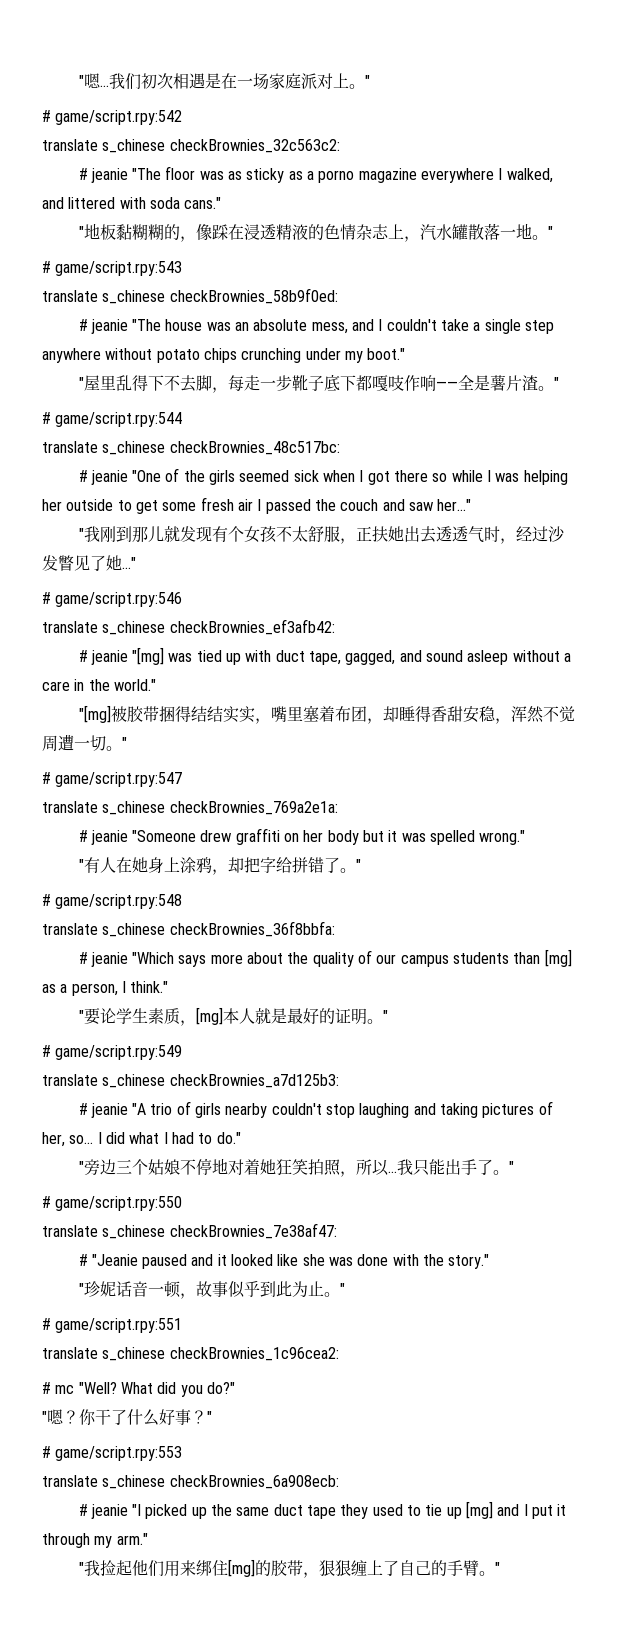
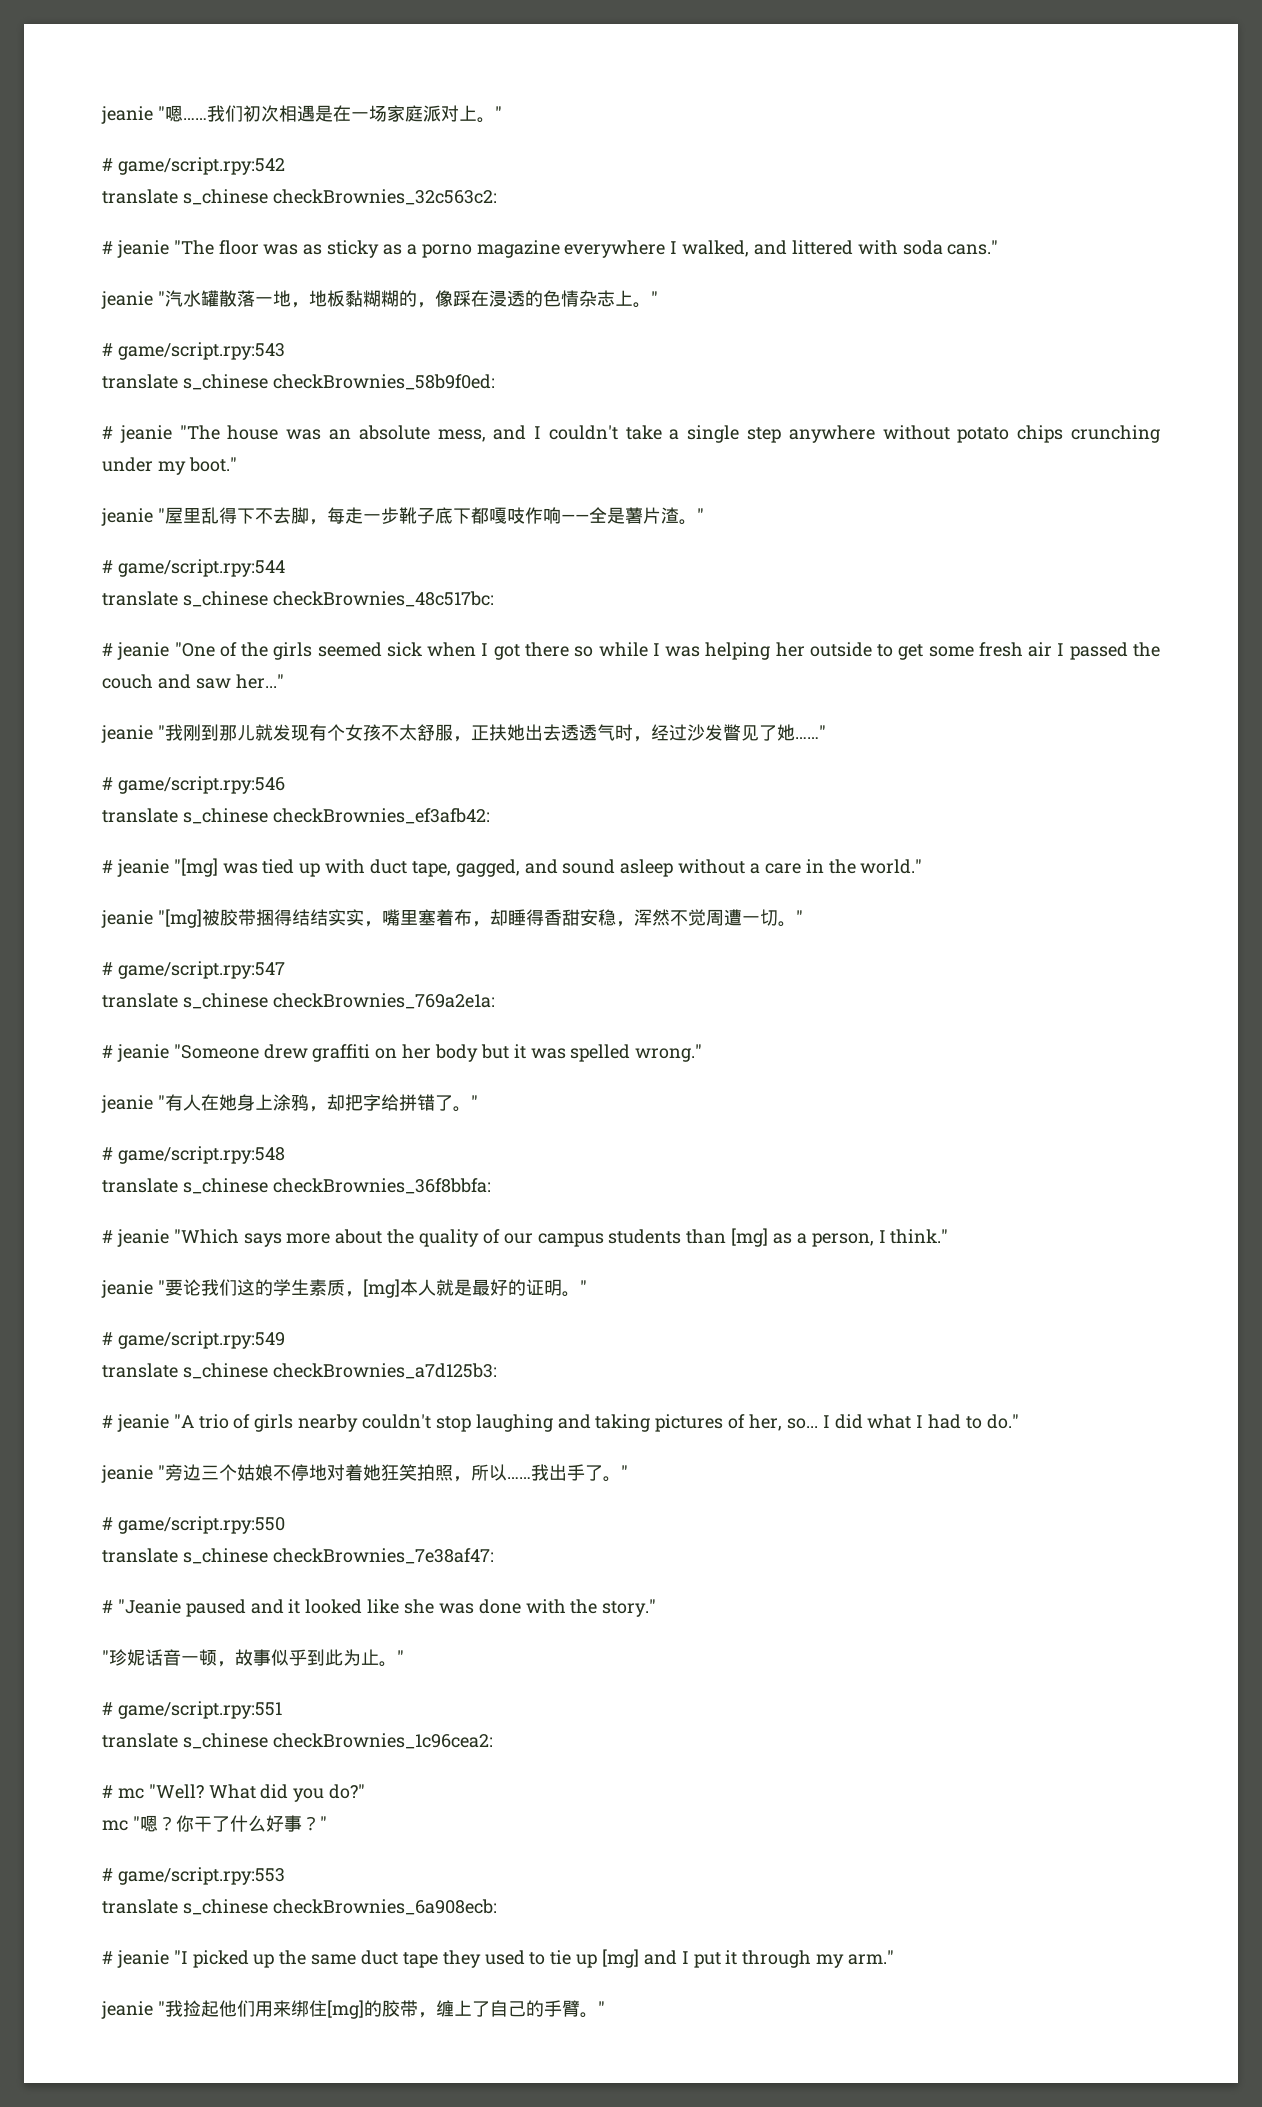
- "嗯…
+ jeanie "嗯……
- "地板黏糊糊的，像踩在浸透精液的色情杂志上，汽水罐散落一地。
+ jeanie "汽水罐散落一地，地板黏糊糊的，像踩在浸透的色情杂志上。
- "屋里乱得下不去脚，每走一步靴子底下都嘎吱作响——全是薯片渣。
+ jeanie "屋里乱得下不去脚，每走一步靴子底下都嘎吱作响——全是薯片渣。
- "我刚到那儿就发现有个女孩不太舒服，正扶她出去透透气时，经过沙发瞥见了她..."
+ jeanie "我刚到那儿就发现有个女孩不太舒服，正扶她出去透透气时，经过沙发瞥见了她……"
- "[mg]被胶带捆得结结实实，嘴里塞着布团，却睡得香甜安稳，浑然不觉周遭一切。
+ jeanie "[mg]被胶带捆得结结实实，嘴里塞着布，却睡得香甜安稳，浑然不觉周遭一切。
- "有人在她身上涂鸦，却把字给拼错了。
+ jeanie "有人在她身上涂鸦，却把字给拼错了。
- "要论学生素质，[mg]本人就是最好的证明。
+ jeanie "要论我们这的学生素质，[mg]本人就是最好的证明。
- "旁边三个姑娘不停地对着她狂笑拍照，所以...我只能出手了。
+ jeanie "旁边三个姑娘不停地对着她狂笑拍照，所以……我出手了。
- "嗯？
+ mc "嗯？
- "我捡起他们用来绑住[mg]的胶带，狠狠缠上了自己的手臂。
+ jeanie "我捡起他们用来绑住[mg]的胶带，缠上了自己的手臂。

